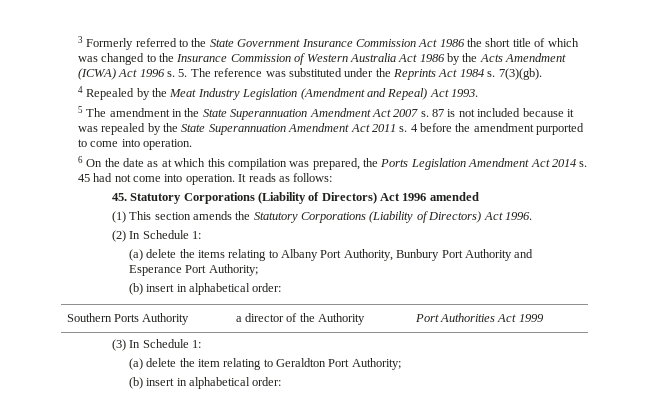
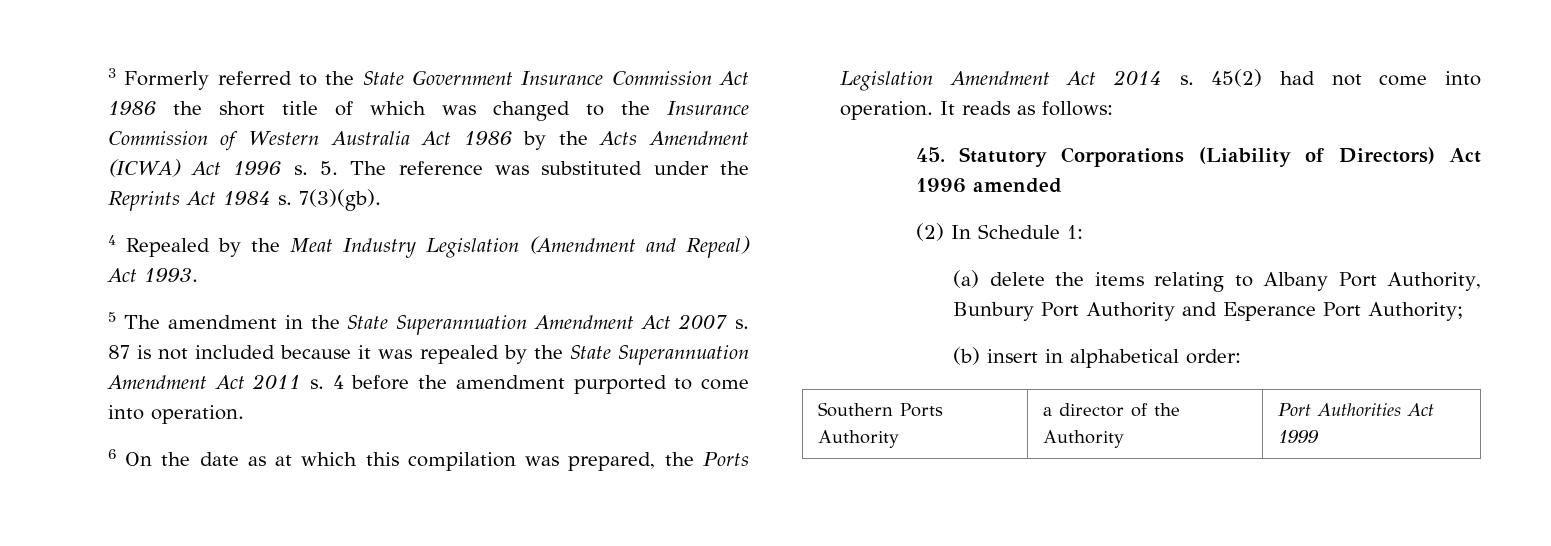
- 45 had not come into operation.
+ 45(2) had not come into operation.
- (1) This section amends the Statutory Corporations (Liability of Directors) Act 1996.
- (3) In Schedule 1:
- (a) delete the item relating to Geraldton Port Authority;
- (b) insert in alphabetical order:

